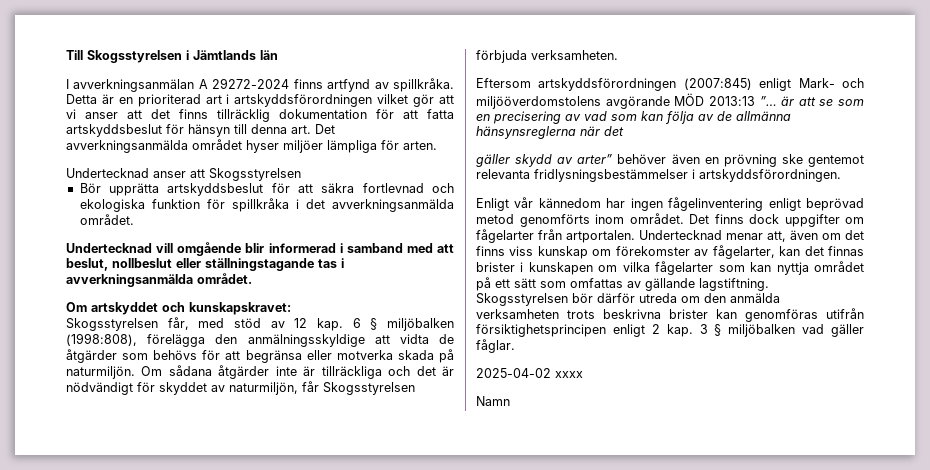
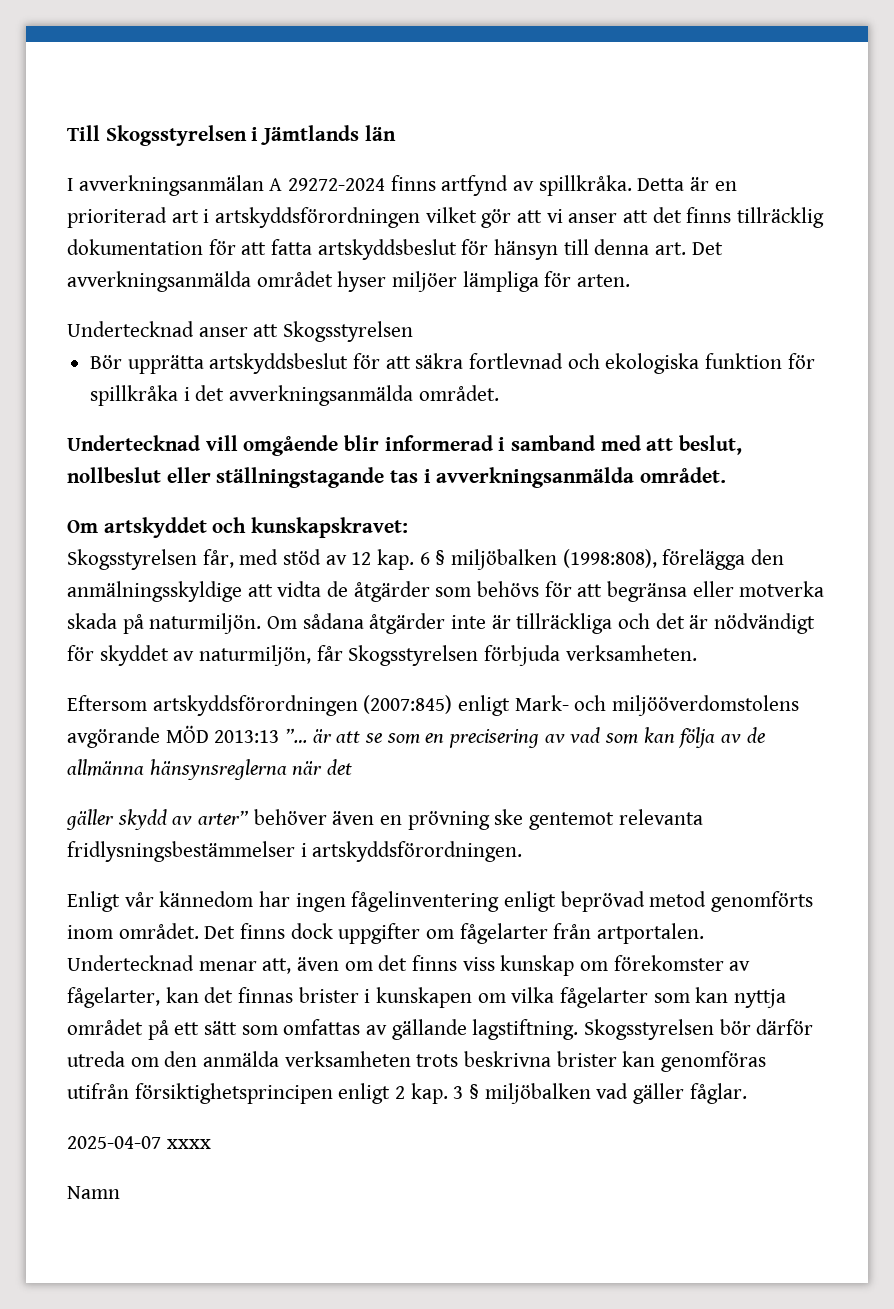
- 2025-04-02 xxxx
+ 2025-04-07 xxxx

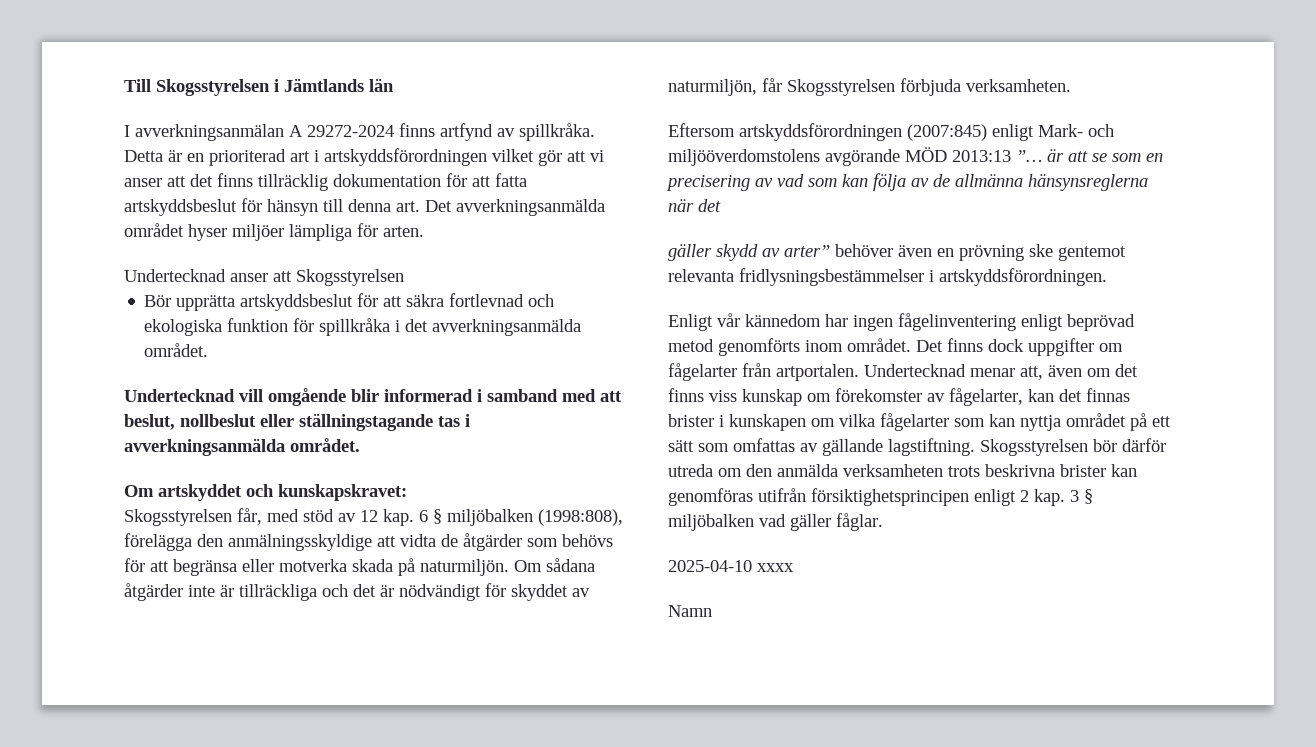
- 2025-04-07 xxxx
+ 2025-04-10 xxxx

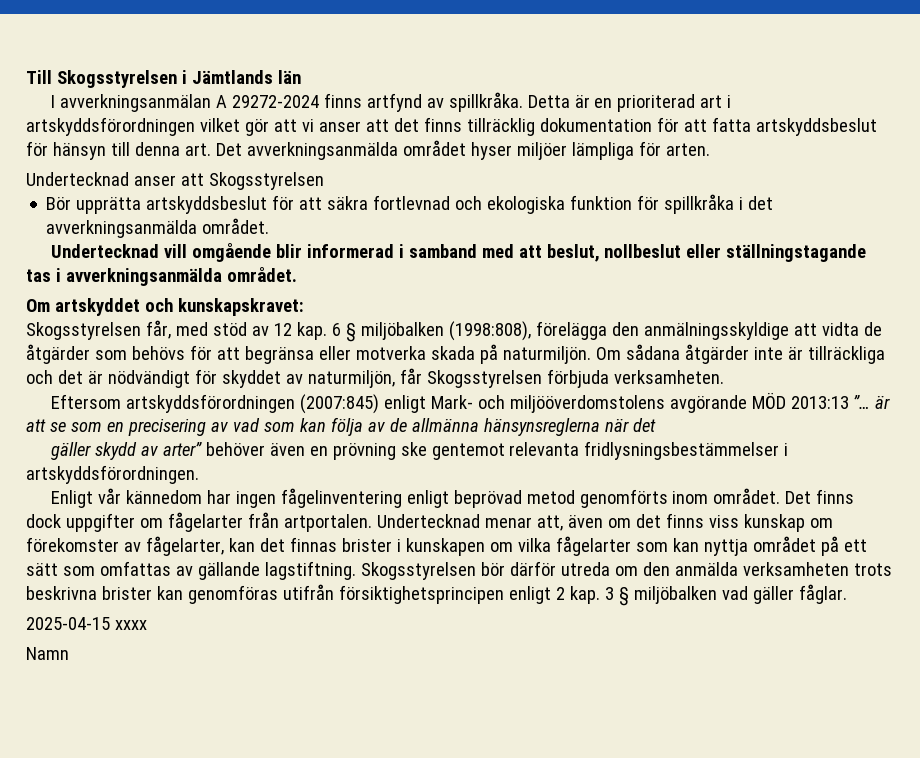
- 2025-04-10 xxxx
+ 2025-04-15 xxxx

